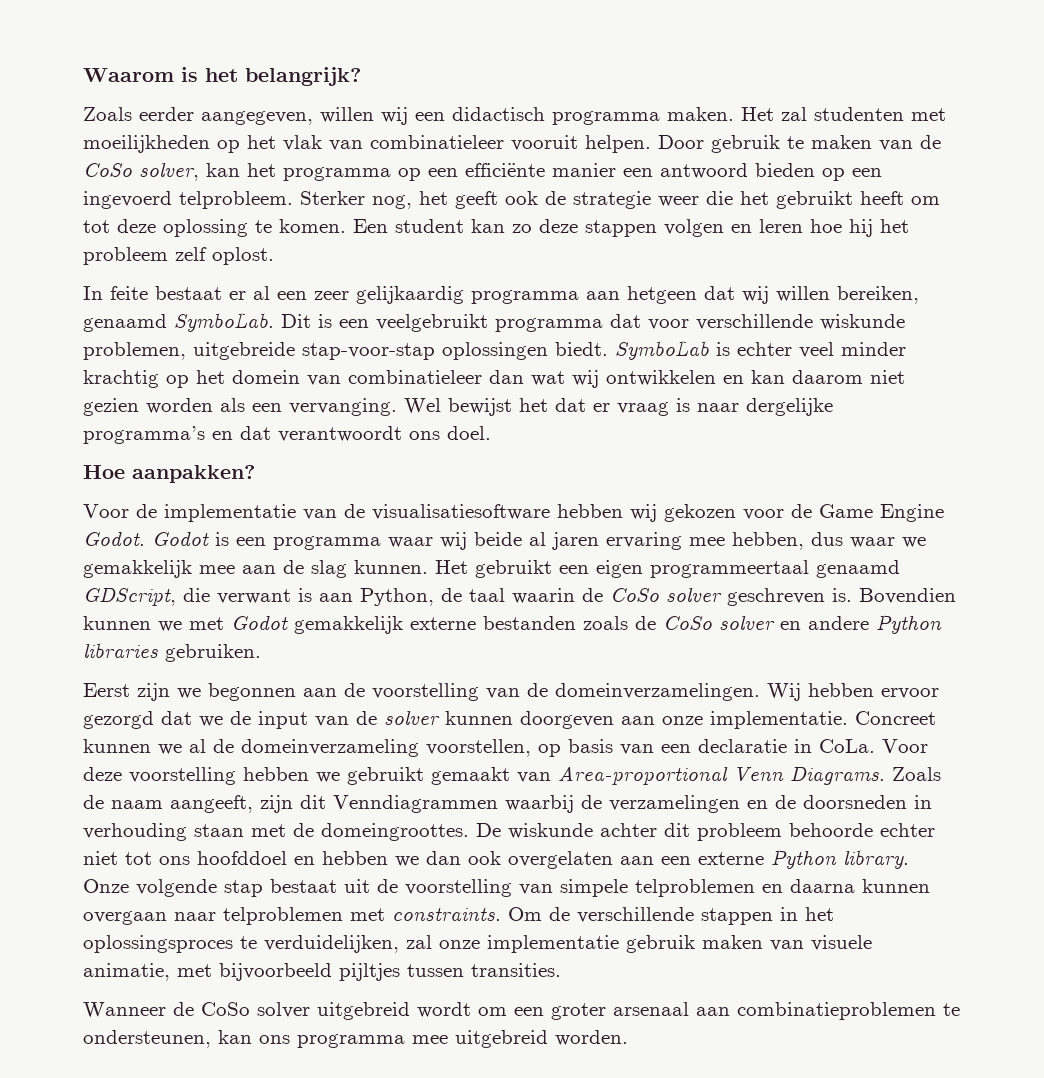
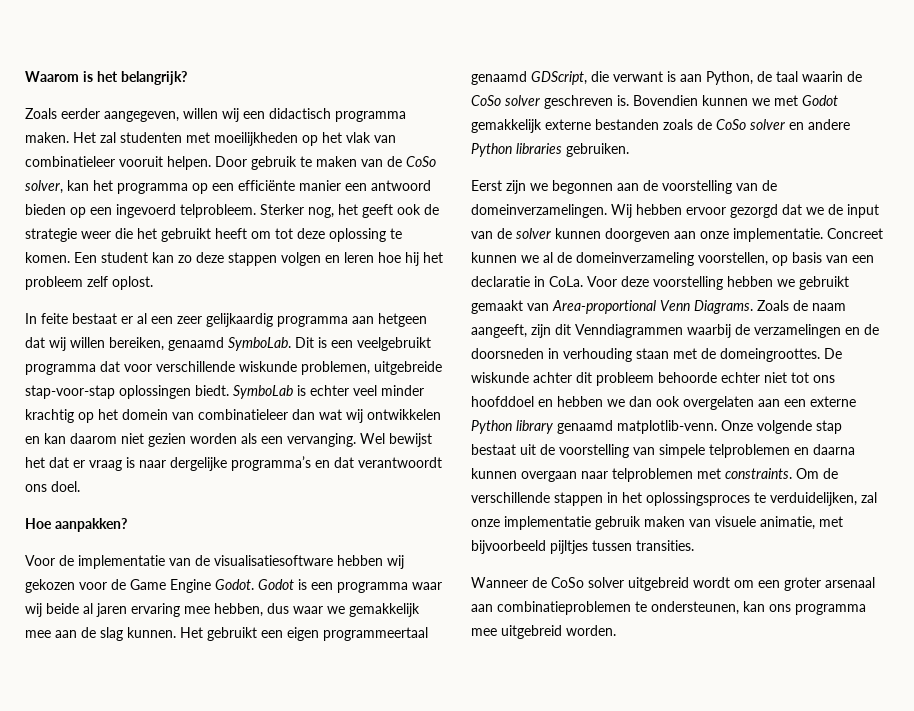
- De wiskunde achter dit probleem behoorde echter niet tot ons hoofddoel en hebben we dan ook overgelaten aan een externe Python library.
+ De wiskunde achter dit probleem behoorde echter niet tot ons hoofddoel en hebben we dan ook overgelaten aan een externe Python library genaamd matplotlib-venn.

